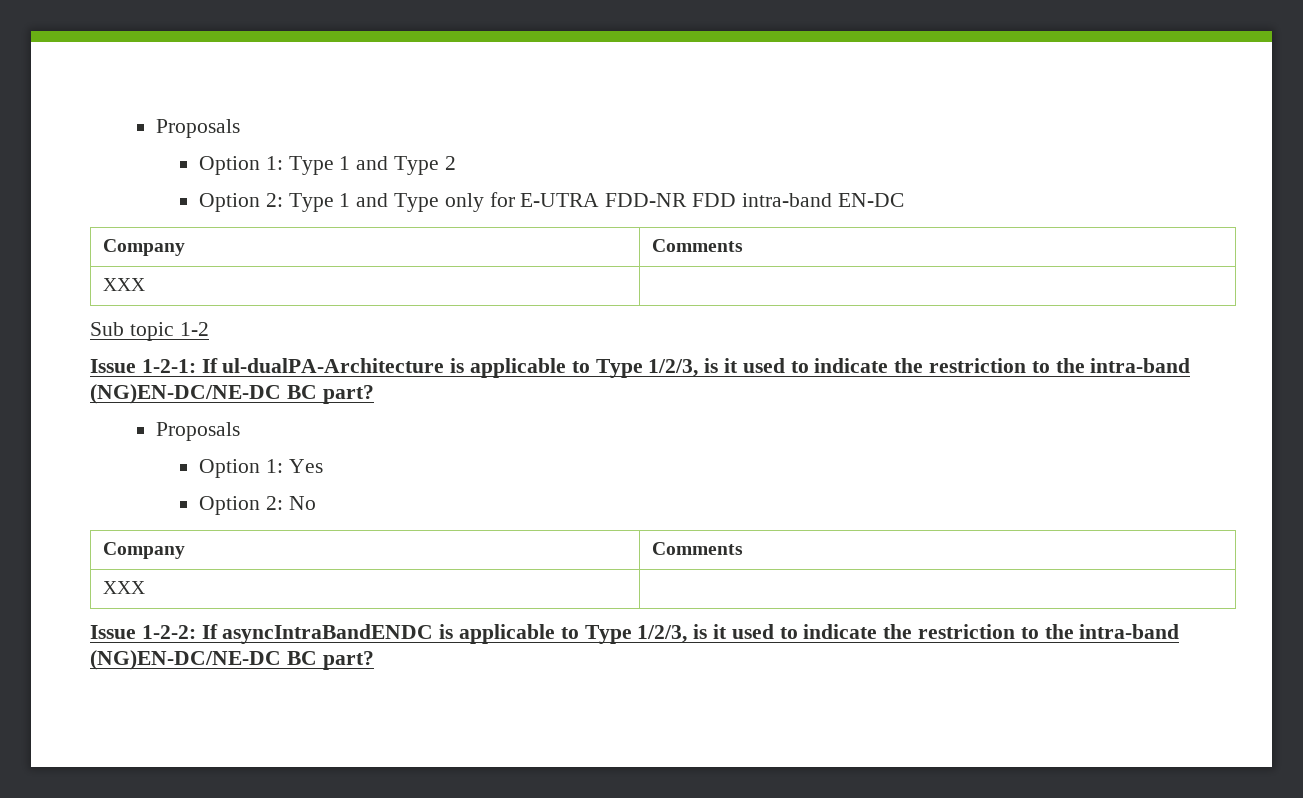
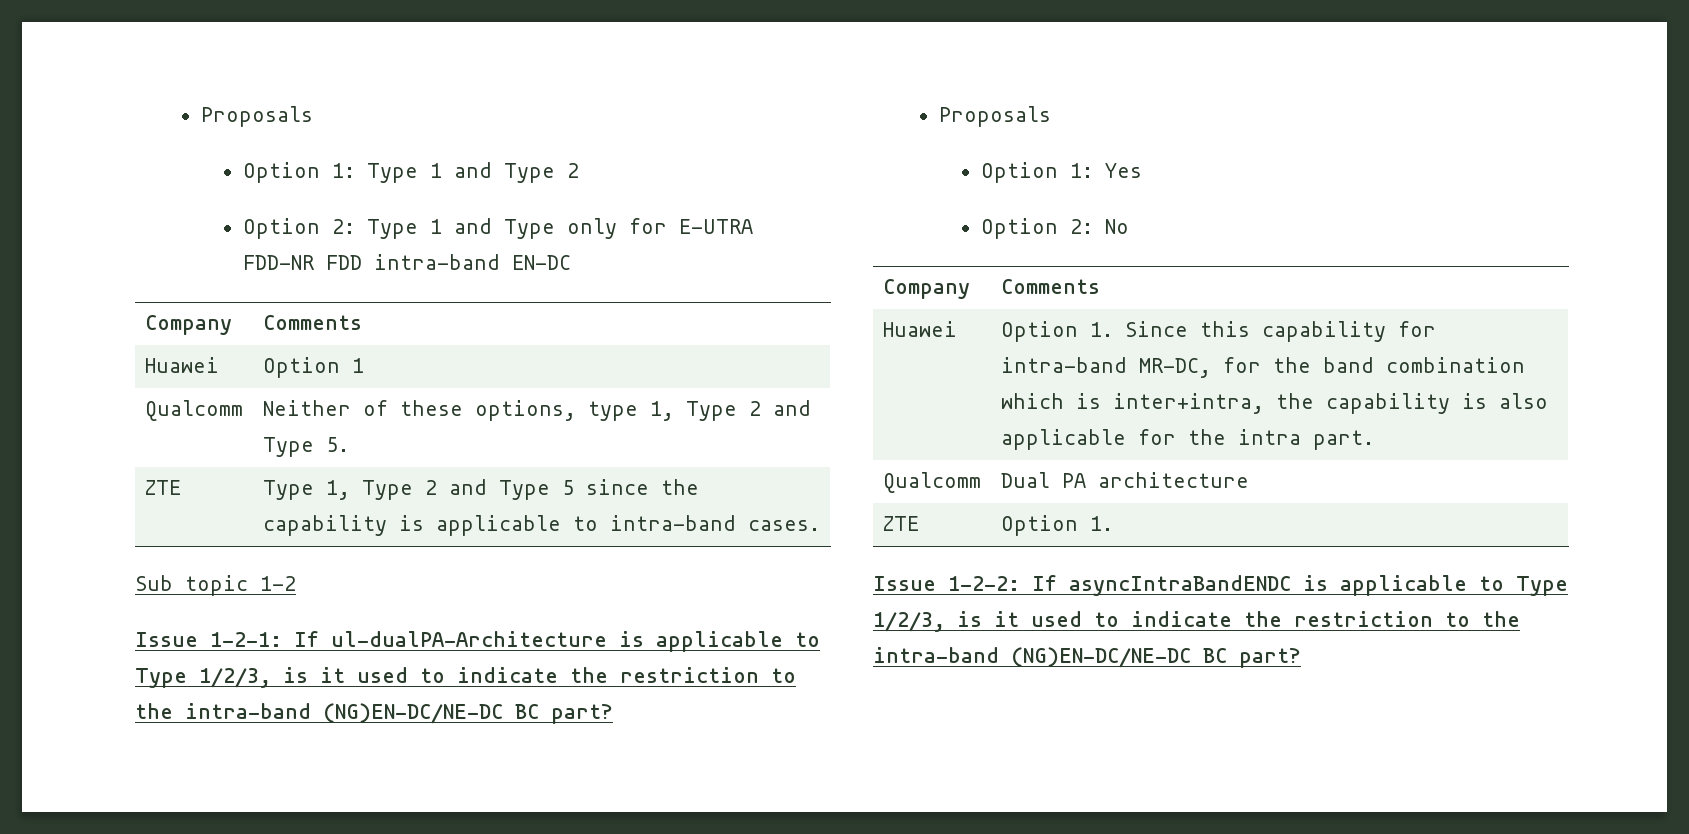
  Option 2: Type 1 and Type only for E-UTRA FDD-NR FDD intra-band EN-DC
  Company | Comments
- XXX |
+ Huawei | Option 1
+ Qualcomm | Neither of these options, type 1, Type 2 and Type 5.
+ ZTE | Type 1, Type 2 and Type 5 since the capability is applicable to intra-band cases.
  Option 2: No
  Company | Comments
- XXX |
+ Huawei | Option 1. Since this capability for intra-band MR-DC, for the band combination which is inter+intra, the capability is also applicable for the intra part.
+ Qualcomm | Dual PA architecture
+ ZTE | Option 1.

